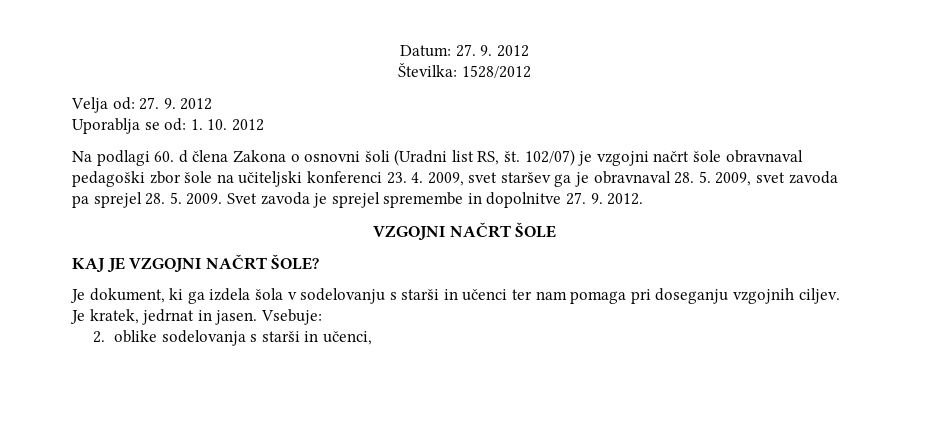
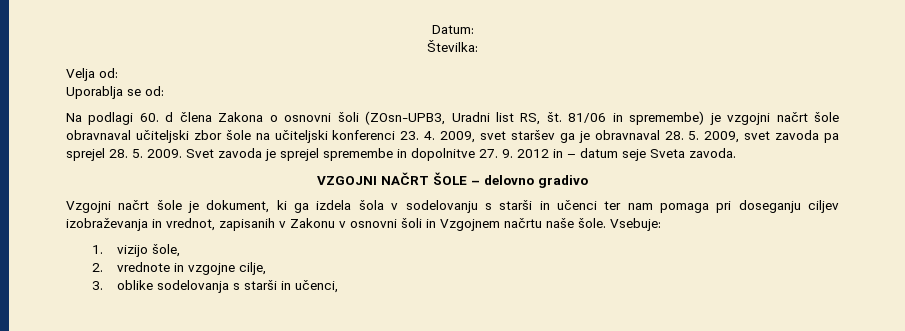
- Datum: 27. 9. 2012
+ Datum:
- Številka: 1528/2012
+ Številka:
- Velja od: 27. 9. 2012
+ Velja od:
- Uporablja se od: 1. 10. 2012
+ Uporablja se od:
- Na podlagi 60. d člena Zakona o osnovni šoli (Uradni list RS, št.
+ Na podlagi 60. d člena Zakona o osnovni šoli (ZOsn-UPB3, Uradni list RS, št.
- 102/07) je vzgojni načrt šole obravnaval pedagoški zbor šole na učiteljski konferenci 23. 4. 2009, svet staršev ga je obravnaval 28. 5. 2009, svet zavoda pa sprejel 28. 5. 2009.
+ 81/06 in spremembe) je vzgojni načrt šole obravnaval učiteljski zbor šole na učiteljski konferenci 23. 4. 2009, svet staršev ga je obravnaval 28. 5. 2009, svet zavoda pa sprejel 28. 5. 2009.
- Svet zavoda je sprejel spremembe in dopolnitve 27. 9. 2012.
- VZGOJNI NAČRT ŠOLE
- KAJ JE VZGOJNI NAČRT ŠOLE?
- Je dokument, ki ga izdela šola v sodelovanju s starši in učenci ter nam pomaga pri doseganju vzgojnih ciljev. Je kratek, jedrnat in jasen. Vsebuje:
- 2. oblike sodelovanja s starši in učenci,
+ Svet zavoda je sprejel spremembe in dopolnitve 27. 9. 2012 in – datum seje Sveta zavoda.
+ VZGOJNI NAČRT ŠOLE – delovno gradivo
+ Vzgojni načrt šole je dokument, ki ga izdela šola v sodelovanju s starši in učenci ter nam pomaga pri doseganju ciljev izobraževanja in vrednot, zapisanih v Zakonu v osnovni šoli in Vzgojnem načrtu naše šole. Vsebuje:
+ 1. vizijo šole,
+ 2. vrednote in vzgojne cilje,
+ 3. oblike sodelovanja s starši in učenci,

